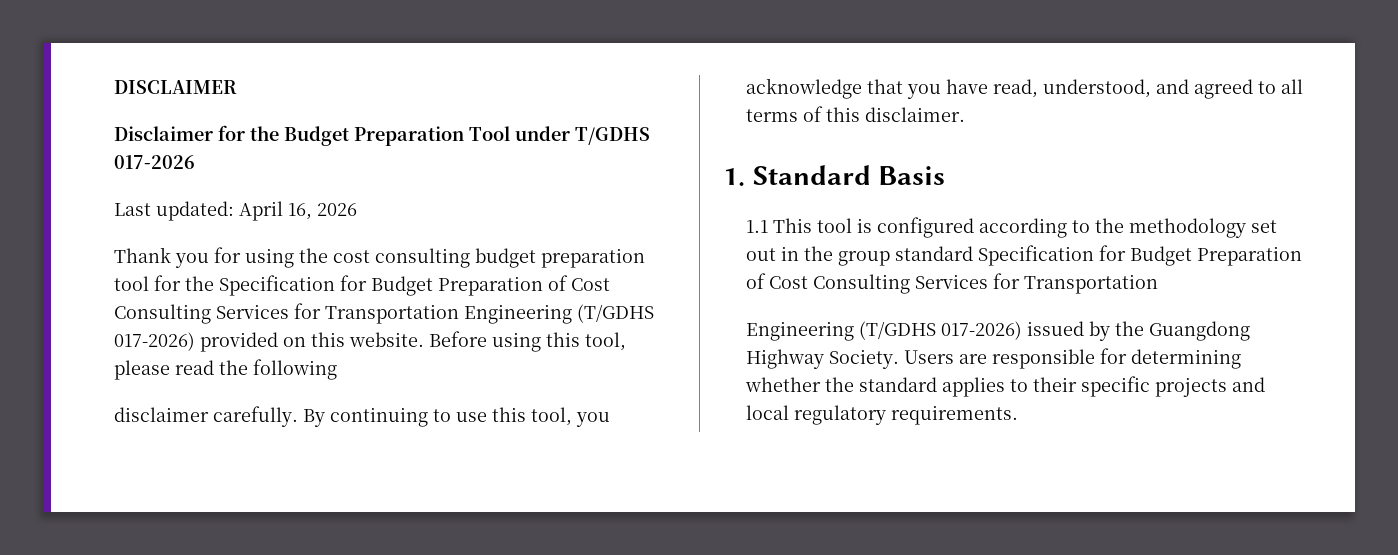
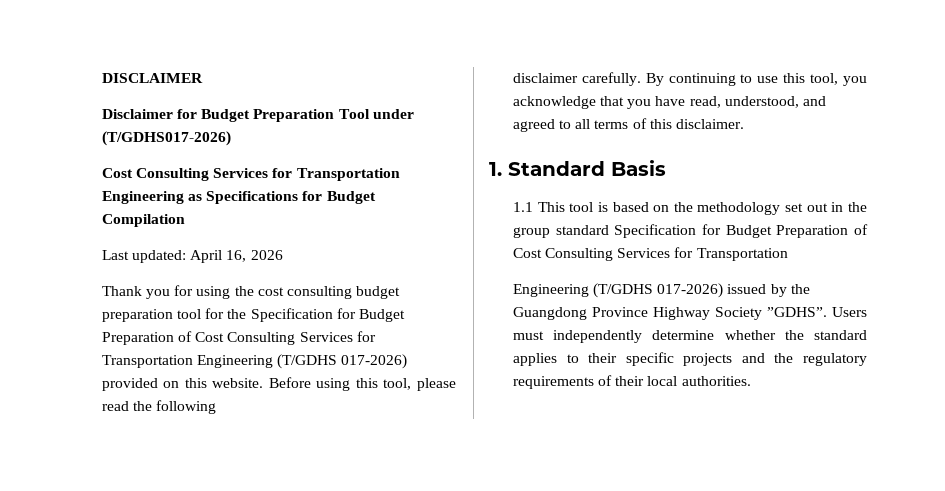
- Disclaimer for the Budget Preparation Tool under T/GDHS 017-2026
+ Disclaimer for Budget Preparation Tool under (T/GDHS017-2026)
+ Cost Consulting Services for Transportation Engineering as Specifications for Budget Compilation
- 1.1 This tool is configured according to the methodology set out in the group standard Specification for Budget Preparation of Cost Consulting Services for Transportation
+ 1.1 This tool is based on the methodology set out in the group standard Specification for Budget Preparation of Cost Consulting Services for Transportation
- Engineering (T/GDHS 017-2026) issued by the Guangdong Highway Society. Users are responsible for determining whether the standard applies to their specific projects and local regulatory requirements.
+ Engineering (T/GDHS 017-2026) issued by the Guangdong Province Highway Society ”GDHS”. Users must independently determine whether the standard applies to their specific projects and the regulatory requirements of their local authorities.

